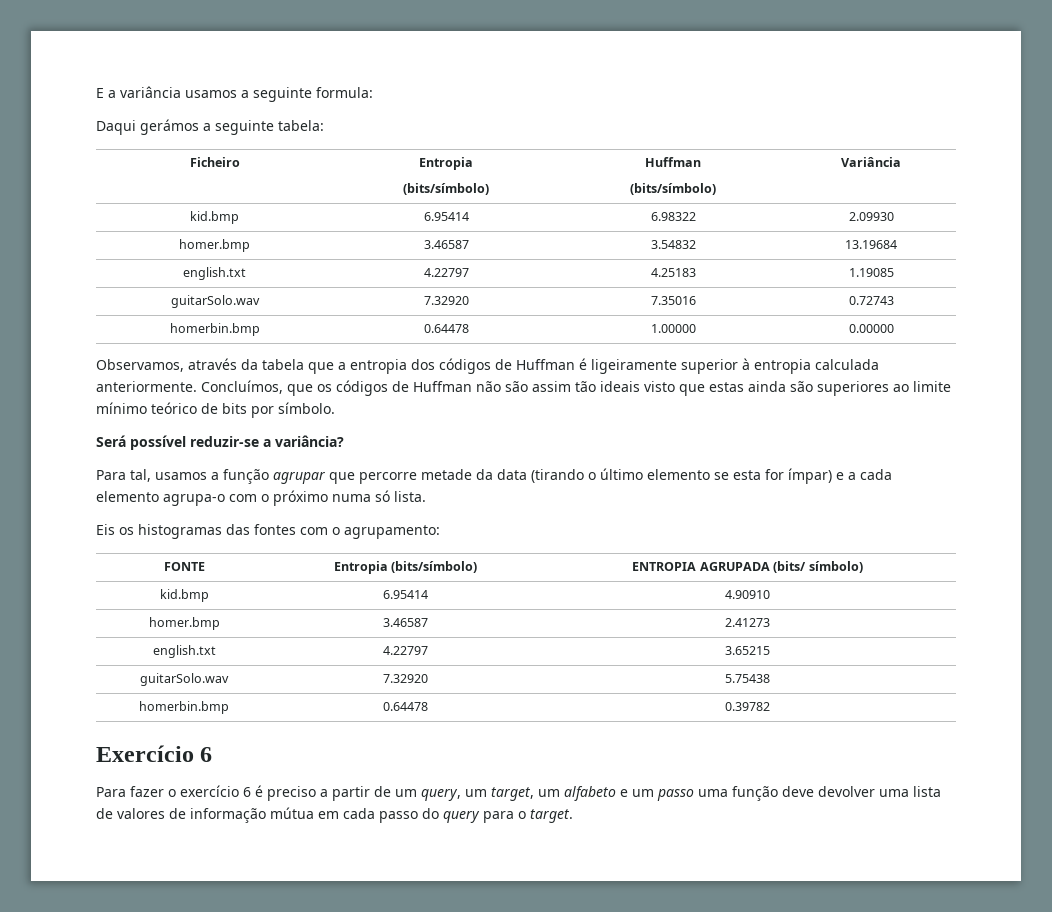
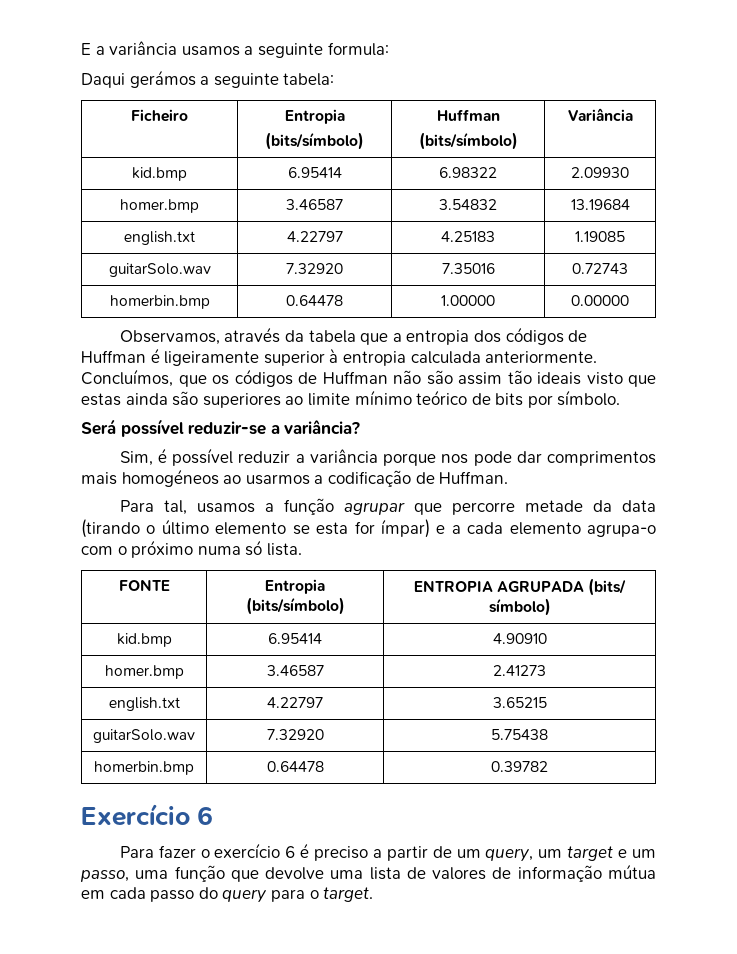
+ Sim, é possível reduzir a variância porque nos pode dar comprimentos mais homogéneos ao usarmos a codificação de Huffman.
- Eis os histogramas das fontes com o agrupamento:
- Para fazer o exercício 6 é preciso a partir de um query, um target, um alfabeto e um passo uma função deve devolver uma lista de valores de informação mútua em cada passo do query para o target.
+ Para fazer o exercício 6 é preciso a partir de um query, um target e um passo, uma função que devolve uma lista de valores de informação mútua em cada passo do query para o target.

